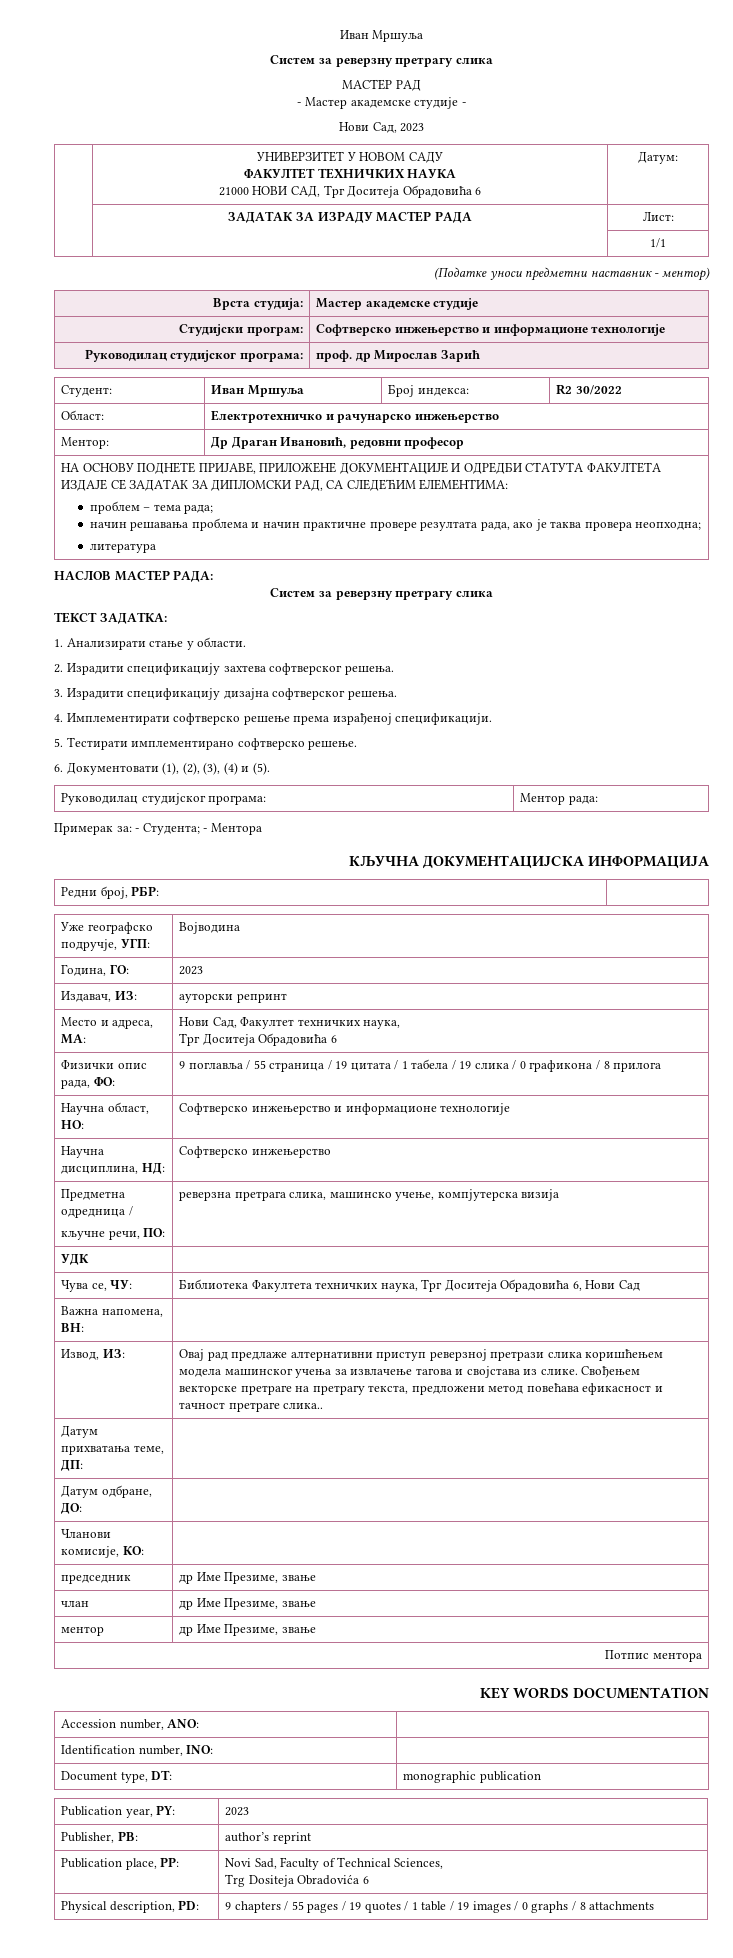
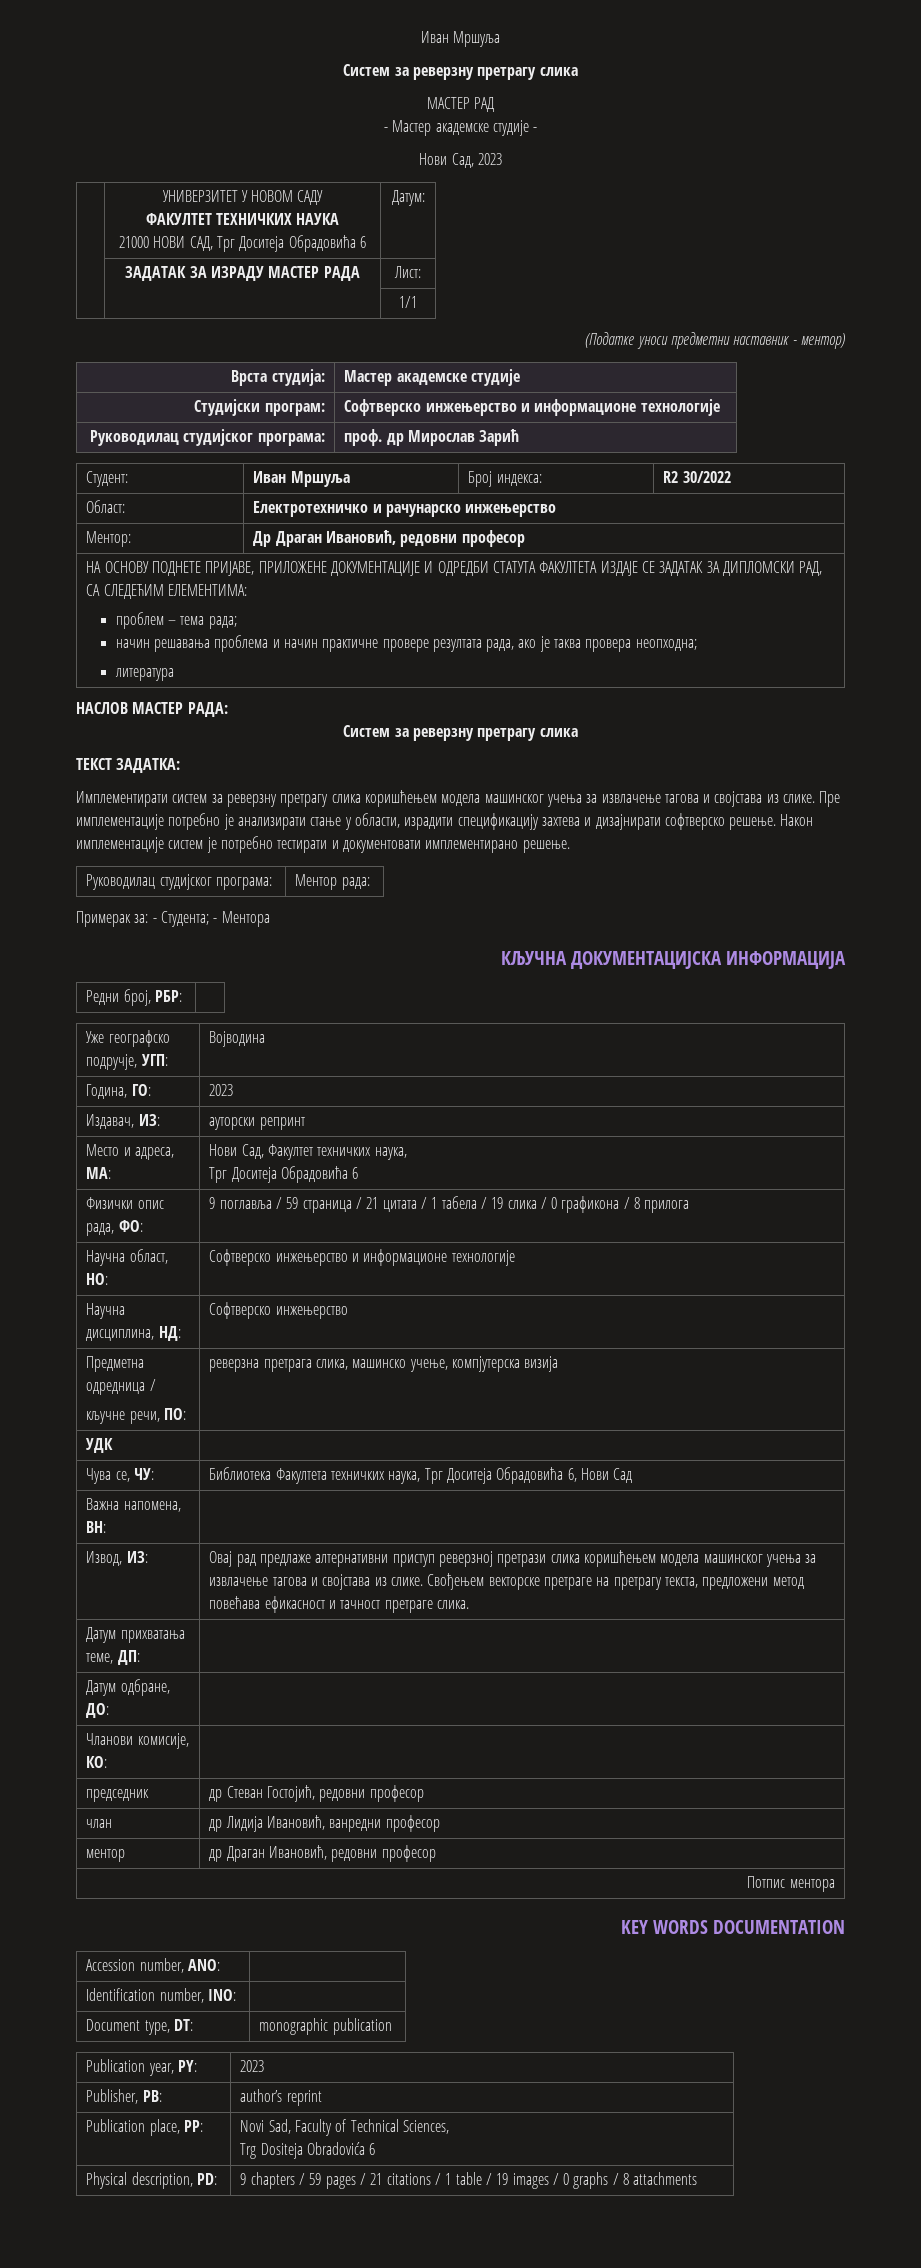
- 1. Анализирати стање у области.
- 2. Израдити спецификацију захтева софтверског решења.
- 3. Израдити спецификацију дизајна софтверског решења.
- 4. Имплементирати софтверско решење према израђеној спецификацији.
- 5. Тестирати имплементирано софтверско решење.
- 6. Документовати (1), (2), (3), (4) и (5).
+ Имплементирати систем за реверзну претрагу слика коришћењем модела машинског учења за извлачење тагова и својстава из слике. Пре имплементације потребно је анализирати стање у области, израдити спецификацију захтева и дизајнирати софтверско решење. Након имплементације систем је потребно тестирати и документовати имплементирано решење.
- Физички опис рада, ФО: | 9 поглавља / 55 страница / 19 цитата / 1 табела / 19 слика / 0 графикона / 8 прилога
+ Физички опис рада, ФО: | 9 поглавља / 59 страница / 21 цитата / 1 табела / 19 слика / 0 графикона / 8 прилога
- Извод, ИЗ: | Овај рад предлаже алтернативни приступ реверзној претрази слика коришћењем модела машинског учења за извлачење тагова и својстава из слике. Свођењем векторске претраге на претрагу текста, предложени метод повећава ефикасност и тачност претраге слика..
+ Извод, ИЗ: | Овај рад предлаже алтернативни приступ реверзној претрази слика коришћењем модела машинског учења за извлачење тагова и својстава из слике. Свођењем векторске претраге на претрагу текста, предложени метод повећава ефикасност и тачност претраге слика.
- председник | др Име Презиме, звање
- члан | др Име Презиме, звање
- ментор | др Име Презиме, звање
+ председник | др Стеван Гостојић, редовни професор
+ члан | др Лидија Ивановић, ванредни професор
+ ментор | др Драган Ивановић, редовни професор
- Physical description, PD: | 9 chapters / 55 pages / 19 quotes / 1 table / 19 images / 0 graphs / 8 attachments
+ Physical description, PD: | 9 chapters / 59 pages / 21 citations / 1 table / 19 images / 0 graphs / 8 attachments

